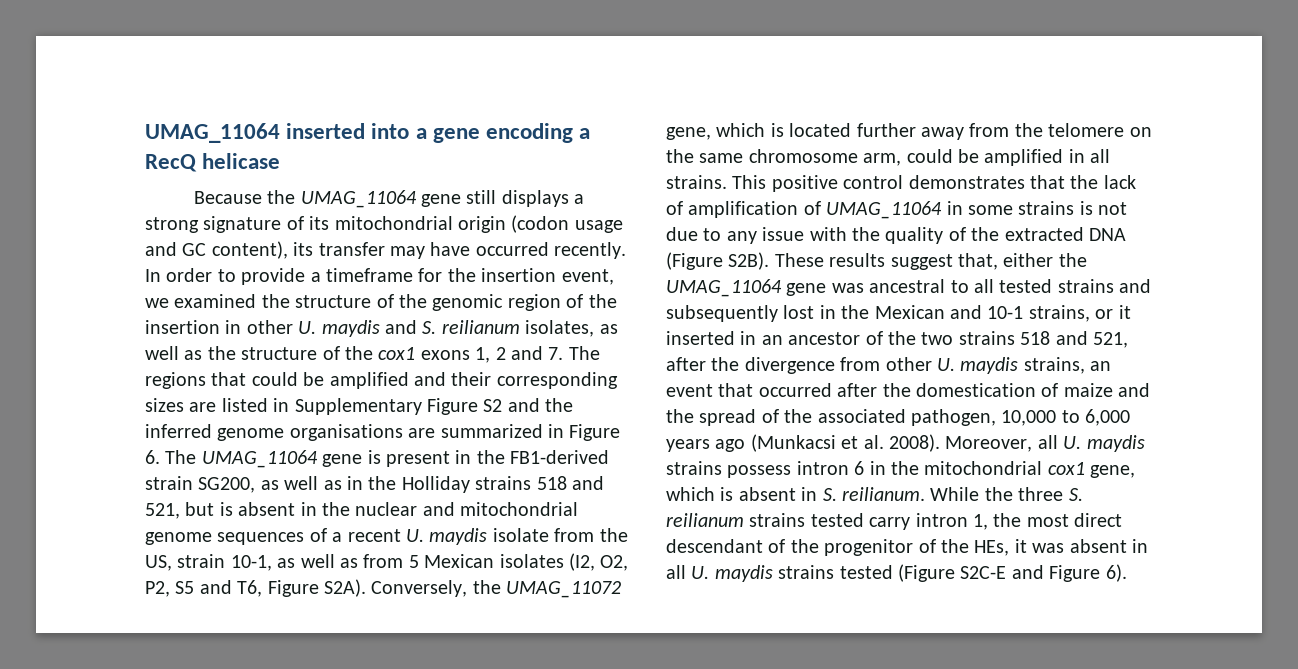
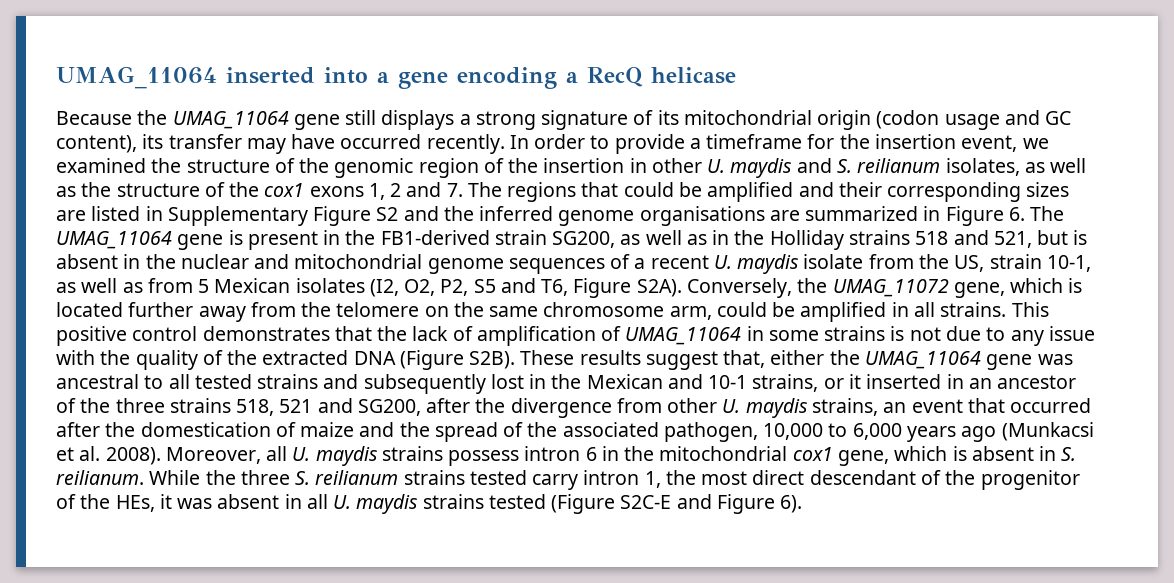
- These results suggest that, either the UMAG_11064 gene was ancestral to all tested strains and subsequently lost in the Mexican and 10-1 strains, or it inserted in an ancestor of the two strains 518 and 521, after the divergence from other U. maydis strains, an event that occurred after the domestication of maize and the spread of the associated pathogen, 10,000 to 6,000 years ago (Munkacsi et al. 2008).
+ These results suggest that, either the UMAG_11064 gene was ancestral to all tested strains and subsequently lost in the Mexican and 10-1 strains, or it inserted in an ancestor of the three strains 518, 521 and SG200, after the divergence from other U. maydis strains, an event that occurred after the domestication of maize and the spread of the associated pathogen, 10,000 to 6,000 years ago (Munkacsi et al. 2008).

